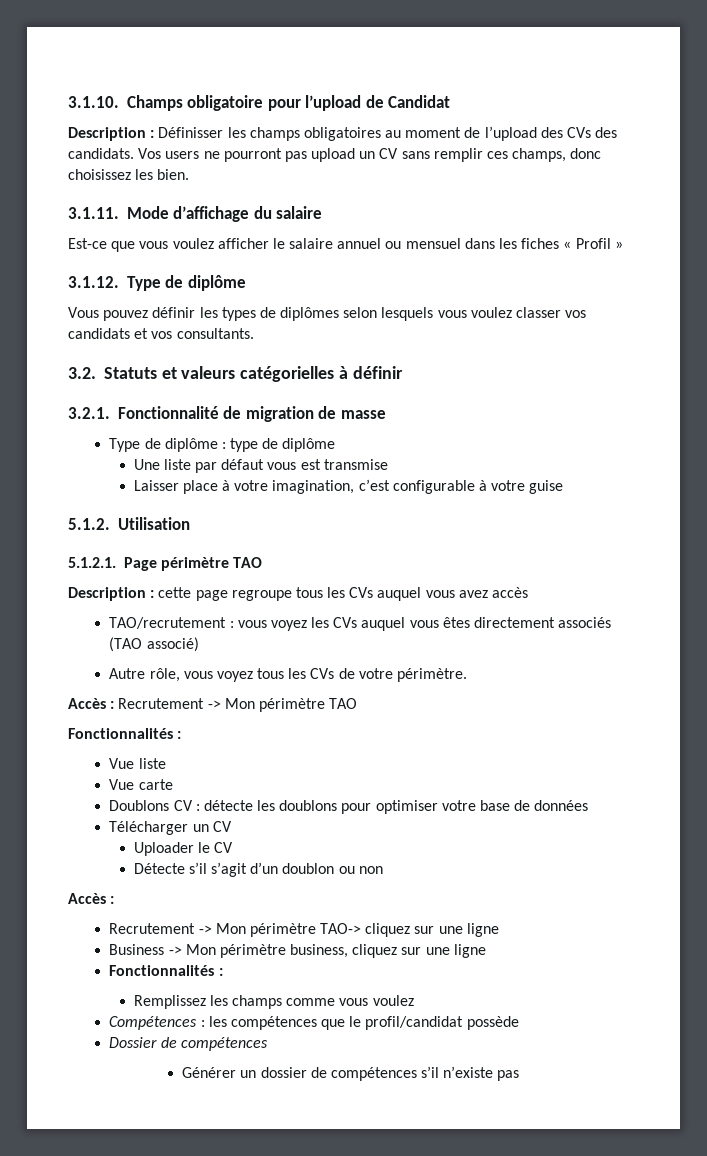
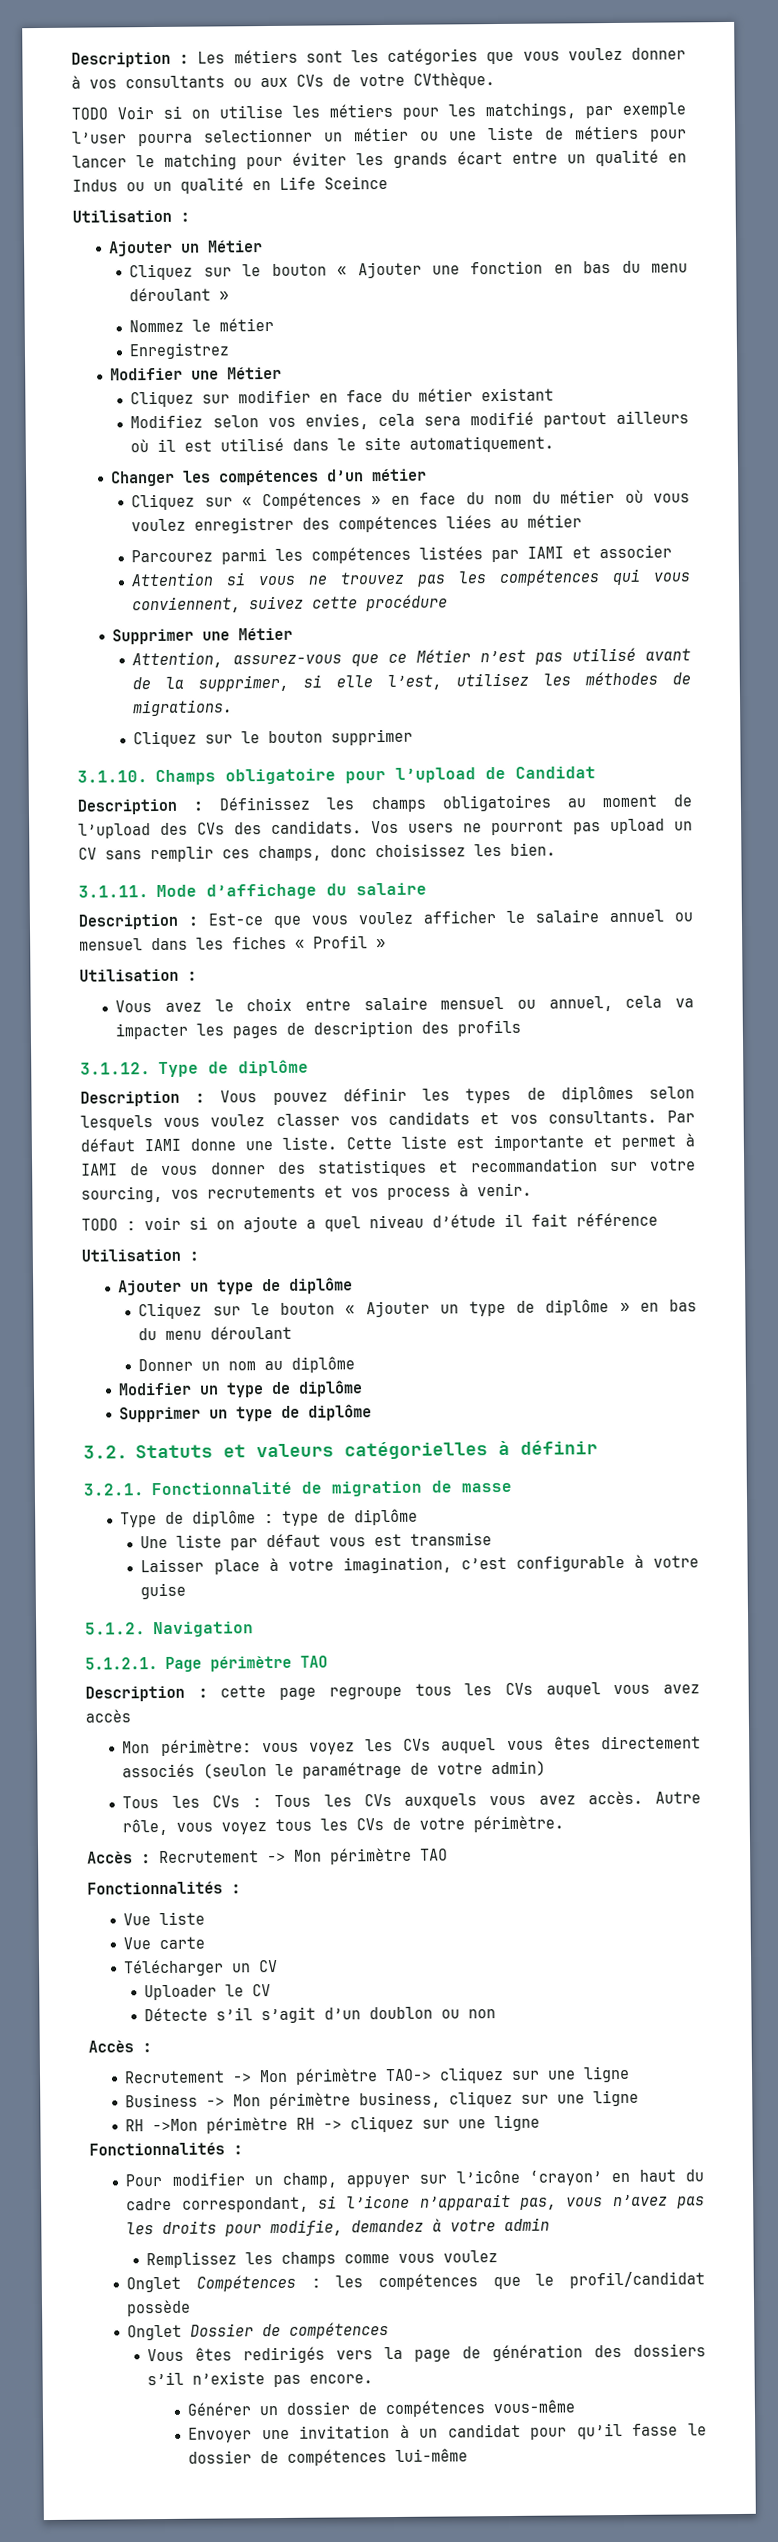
+ Description : Les métiers sont les catégories que vous voulez donner à vos consultants ou aux CVs de votre CVthèque.
+ TODO Voir si on utilise les métiers pour les matchings, par exemple l’user pourra selectionner un métier ou une liste de métiers pour lancer le matching pour éviter les grands écart entre un qualité en Indus ou un qualité en Life Sceince
+ Utilisation :
+ Ajouter un Métier
+ Cliquez sur le bouton « Ajouter une fonction en bas du menu déroulant »
+ Nommez le métier
+ Enregistrez
+ Modifier une Métier
+ Cliquez sur modifier en face du métier existant
+ Modifiez selon vos envies, cela sera modifié partout ailleurs où il est utilisé dans le site automatiquement.
+ Changer les compétences d’un métier
+ Cliquez sur « Compétences » en face du nom du métier où vous voulez enregistrer des compétences liées au métier
+ Parcourez parmi les compétences listées par IAMI et associer
+ Attention si vous ne trouvez pas les compétences qui vous conviennent, suivez cette procédure
+ Supprimer une Métier
+ Attention, assurez-vous que ce Métier n’est pas utilisé avant de la supprimer, si elle l’est, utilisez les méthodes de migrations.
+ Cliquez sur le bouton supprimer
- Description : Définisser les champs obligatoires au moment de l’upload des CVs des candidats.
+ Description : Définissez les champs obligatoires au moment de l’upload des CVs des candidats.
- Est-ce que vous voulez afficher le salaire annuel ou mensuel dans les fiches « Profil »
+ Description : Est-ce que vous voulez afficher le salaire annuel ou mensuel dans les fiches « Profil »
+ Utilisation :
+ Vous avez le choix entre salaire mensuel ou annuel, cela va impacter les pages de description des profils
- Vous pouvez définir les types de diplômes selon lesquels vous voulez classer vos candidats et vos consultants.
+ Description : Vous pouvez définir les types de diplômes selon lesquels vous voulez classer vos candidats et vos consultants. Par défaut IAMI donne une liste. Cette liste est importante et permet à IAMI de vous donner des statistiques et recommandation sur votre sourcing, vos recrutements et vos process à venir.
+ TODO : voir si on ajoute a quel niveau d’étude il fait référence
+ Utilisation :
+ Ajouter un type de diplôme
+ Cliquez sur le bouton « Ajouter un type de diplôme » en bas du menu déroulant
+ Donner un nom au diplôme
+ Modifier un type de diplôme
+ Supprimer un type de diplôme
- 5.1.2. Utilisation
+ 5.1.2. Navigation
- TAO/recrutement : vous voyez les CVs auquel vous êtes directement associés (TAO associé)
- Autre rôle, vous voyez tous les CVs de votre périmètre.
+ Mon périmètre: vous voyez les CVs auquel vous êtes directement associés (seulon le paramétrage de votre admin)
+ Tous les CVs : Tous les CVs auxquels vous avez accès. Autre rôle, vous voyez tous les CVs de votre périmètre.
- Doublons CV : détecte les doublons pour optimiser votre base de données
  Business -> Mon périmètre business, cliquez sur une ligne
+ RH ->Mon périmètre RH -> cliquez sur une ligne
  Fonctionnalités :
+ Pour modifier un champ, appuyer sur l’icône ‘crayon’ en haut du cadre correspondant, si l’icone n’apparait pas, vous n’avez pas les droits pour modifie, demandez à votre admin
- Compétences : les compétences que le profil/candidat possède
+ Onglet Compétences : les compétences que le profil/candidat possède
- Dossier de compétences
+ Onglet Dossier de compétences
+ Vous êtes redirigés vers la page de génération des dossiers s’il n’existe pas encore.
- Générer un dossier de compétences s’il n’existe pas
+ Générer un dossier de compétences vous-même
+ Envoyer une invitation à un candidat pour qu’il fasse le dossier de compétences lui-même

